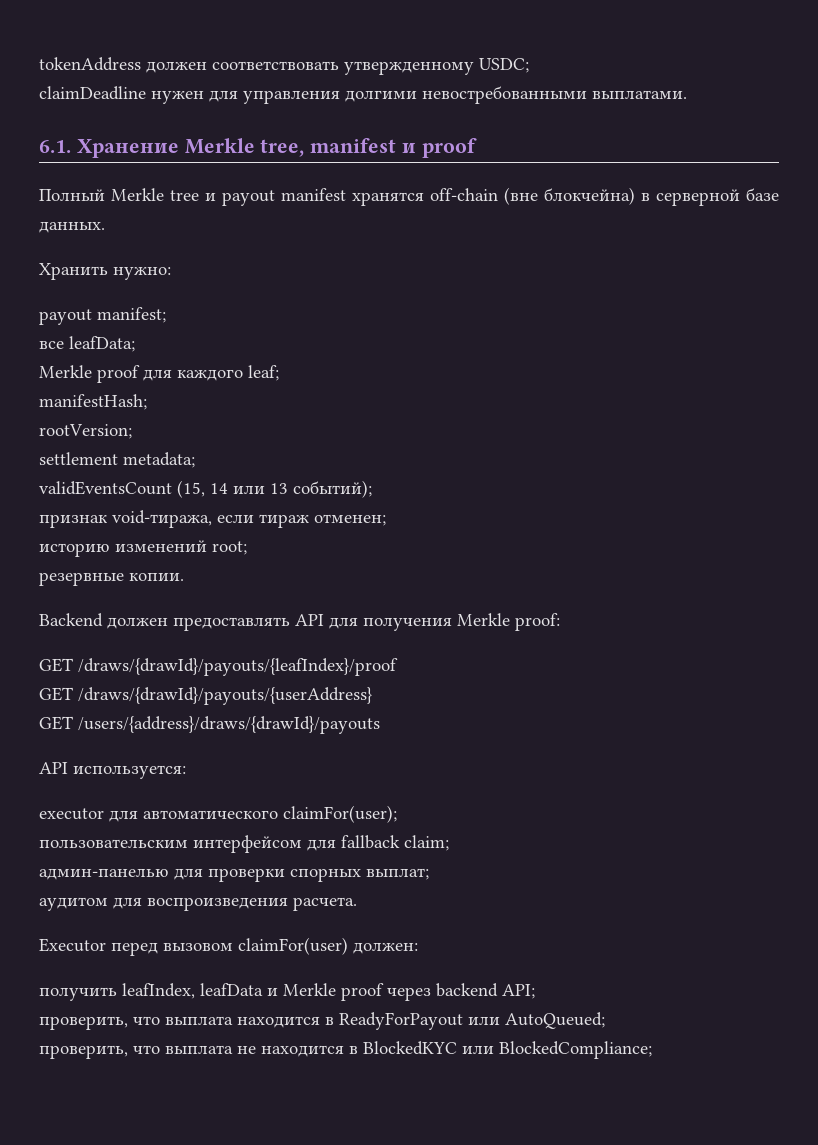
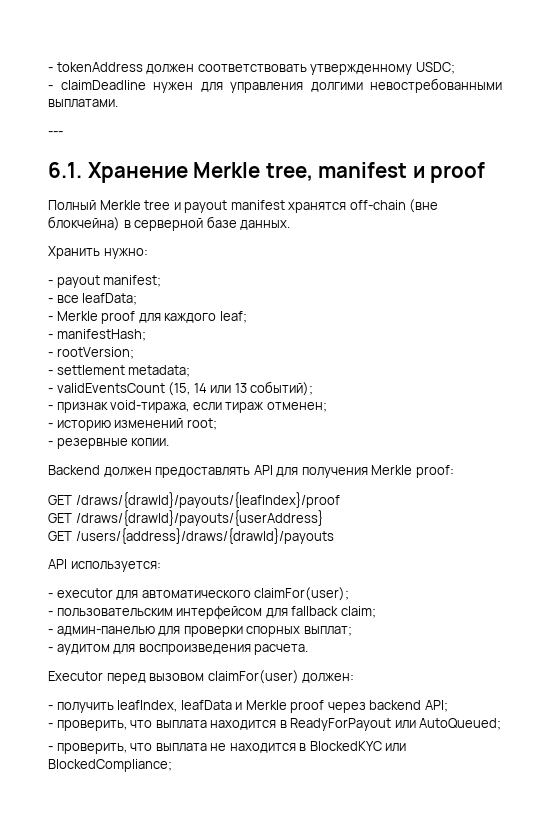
- tokenAddress должен соответствовать утвержденному USDC;
+ - tokenAddress должен соответствовать утвержденному USDC;
- claimDeadline нужен для управления долгими невостребованными выплатами.
+ - claimDeadline нужен для управления долгими невостребованными выплатами.
+ ---
- payout manifest;
+ - payout manifest;
- все leafData;
+ - все leafData;
- Merkle proof для каждого leaf;
+ - Merkle proof для каждого leaf;
- manifestHash;
+ - manifestHash;
- rootVersion;
+ - rootVersion;
- settlement metadata;
+ - settlement metadata;
- validEventsCount (15, 14 или 13 событий);
+ - validEventsCount (15, 14 или 13 событий);
- признак void-тиража, если тираж отменен;
+ - признак void-тиража, если тираж отменен;
- историю изменений root;
+ - историю изменений root;
- резервные копии.
+ - резервные копии.
- executor для автоматического claimFor(user);
+ - executor для автоматического claimFor(user);
- пользовательским интерфейсом для fallback claim;
+ - пользовательским интерфейсом для fallback claim;
- админ-панелью для проверки спорных выплат;
+ - админ-панелью для проверки спорных выплат;
- аудитом для воспроизведения расчета.
+ - аудитом для воспроизведения расчета.
- получить leafIndex, leafData и Merkle proof через backend API;
+ - получить leafIndex, leafData и Merkle proof через backend API;
- проверить, что выплата находится в ReadyForPayout или AutoQueued;
+ - проверить, что выплата находится в ReadyForPayout или AutoQueued;
- проверить, что выплата не находится в BlockedKYC или BlockedCompliance;
+ - проверить, что выплата не находится в BlockedKYC или BlockedCompliance;

